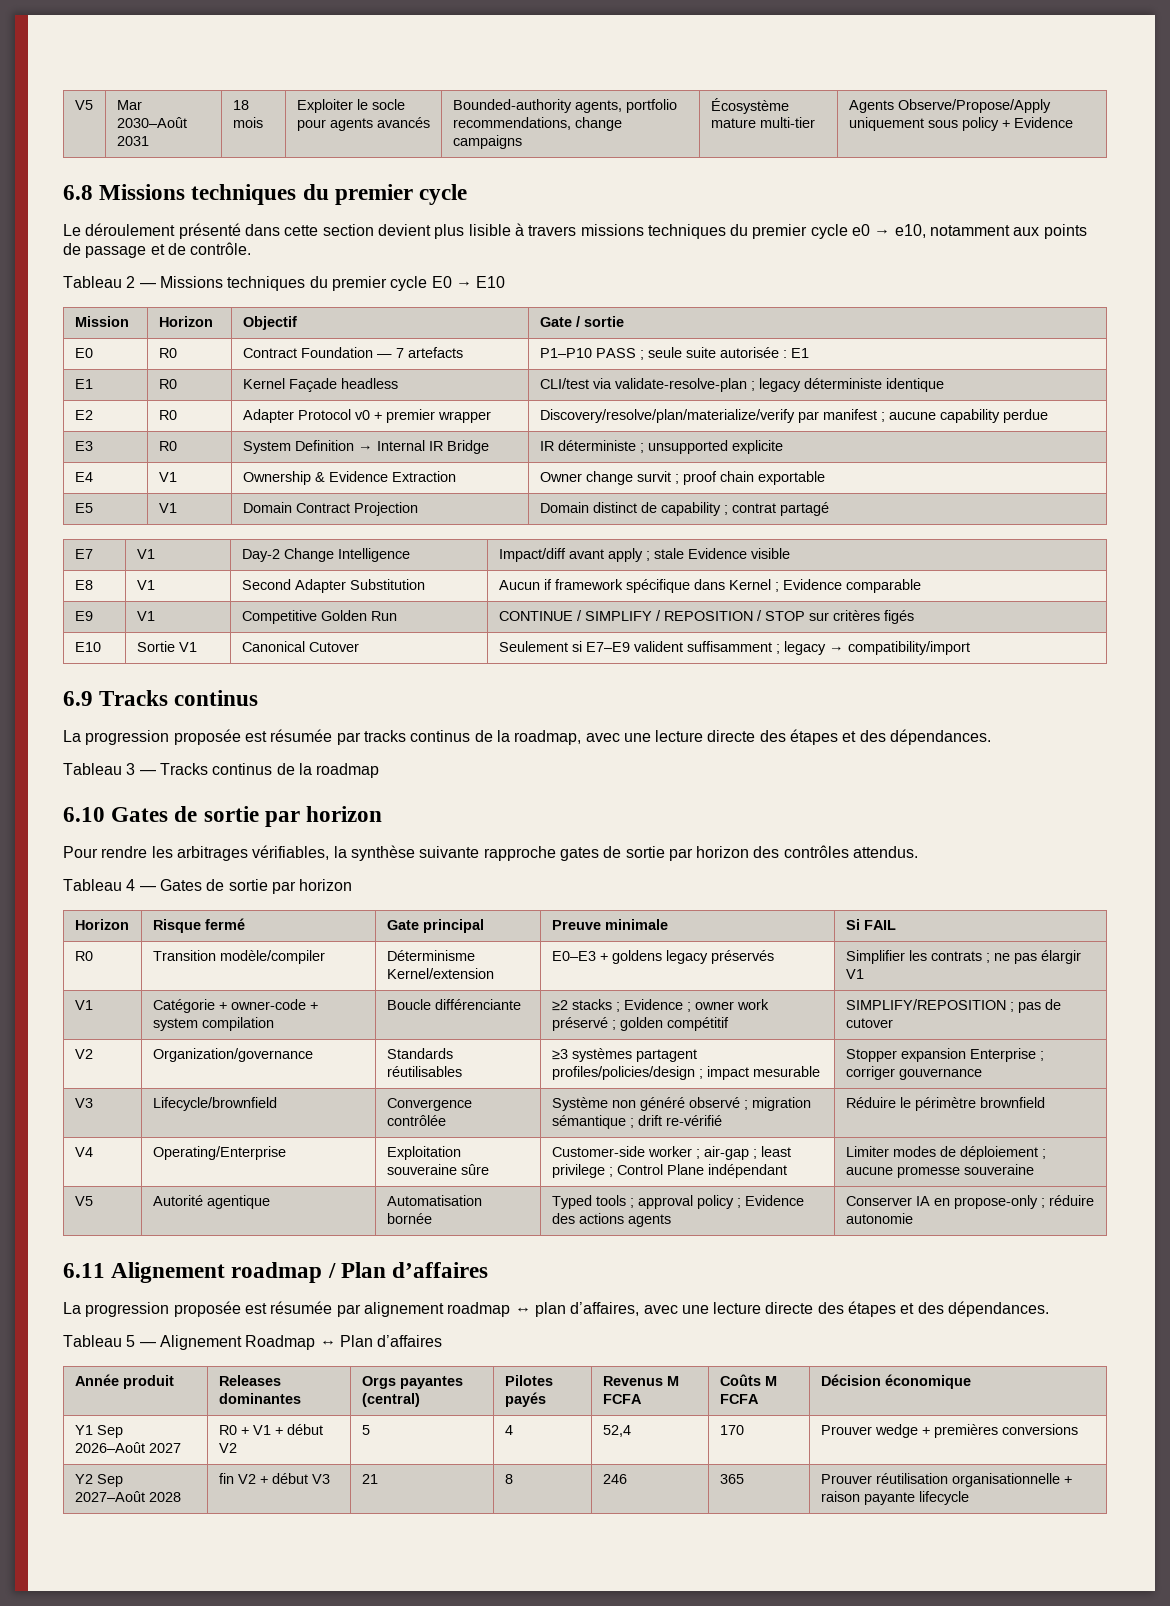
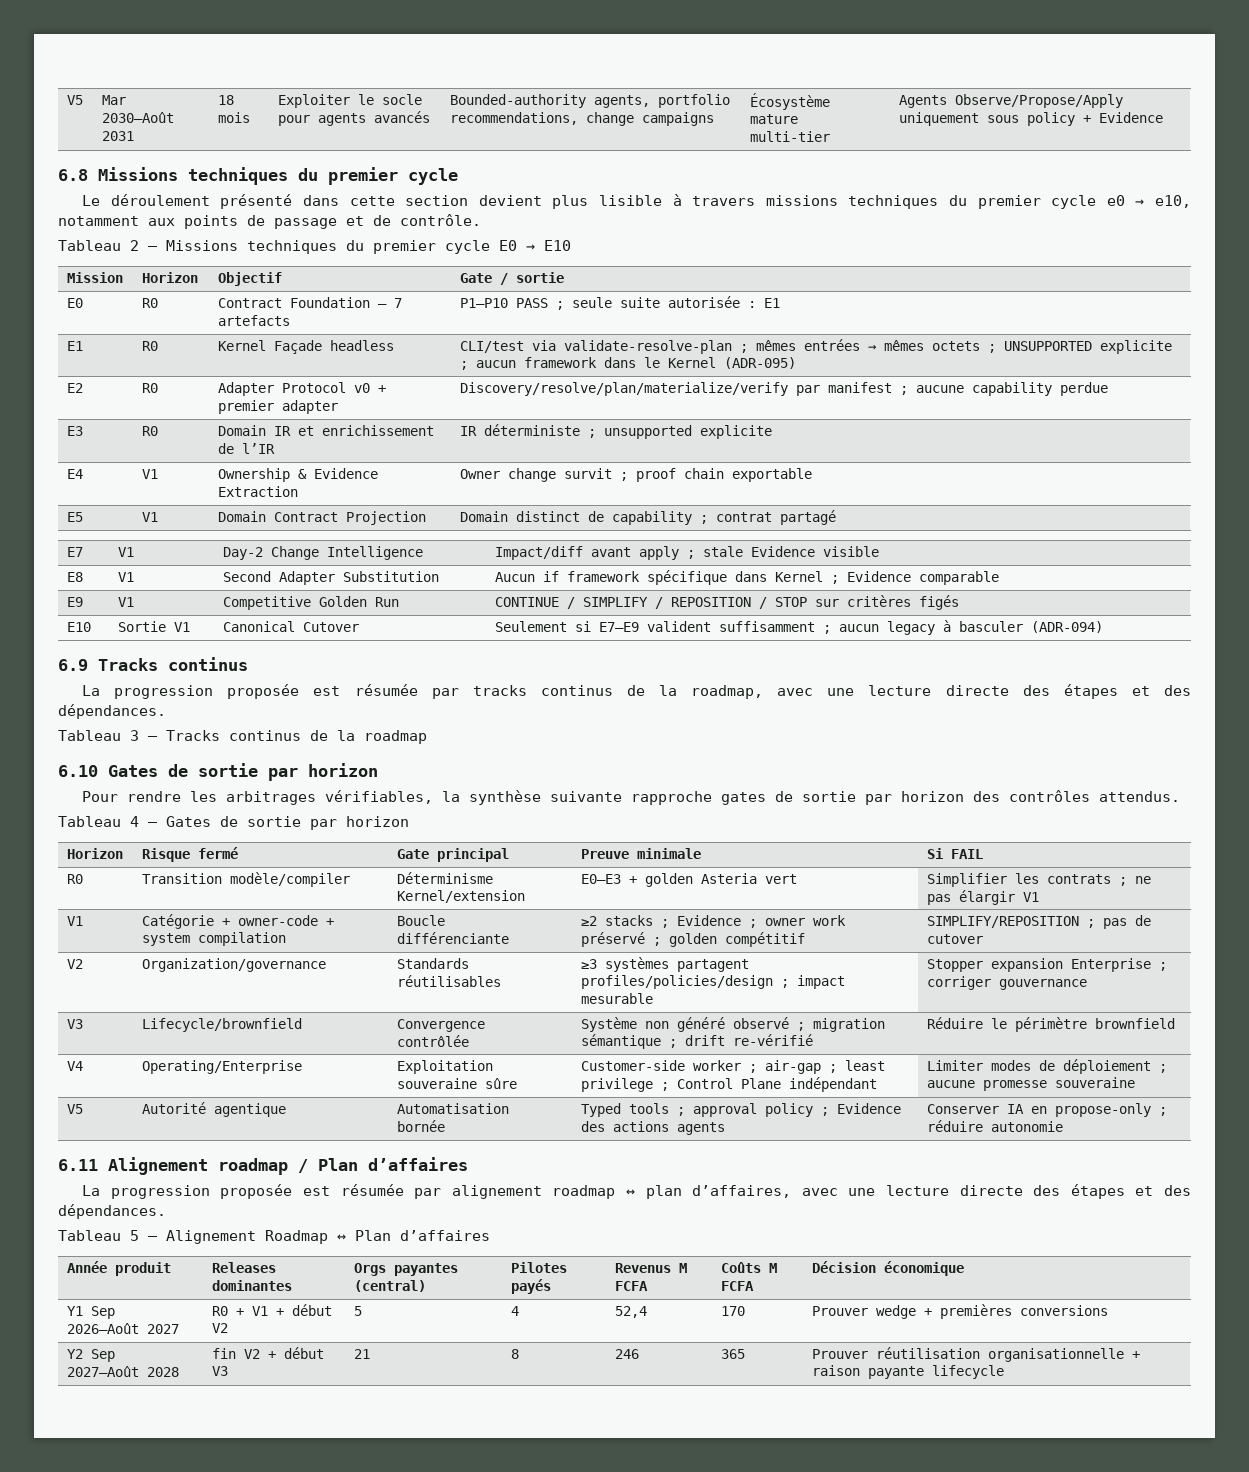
- E1 | R0 | Kernel Façade headless | CLI/test via validate-resolve-plan ; legacy déterministe identique
+ E1 | R0 | Kernel Façade headless | CLI/test via validate-resolve-plan ; mêmes entrées → mêmes octets ; UNSUPPORTED explicite ; aucun framework dans le Kernel (ADR-095)
- E2 | R0 | Adapter Protocol v0 + premier wrapper | Discovery/resolve/plan/materialize/verify par manifest ; aucune capability perdue
+ E2 | R0 | Adapter Protocol v0 + premier adapter | Discovery/resolve/plan/materialize/verify par manifest ; aucune capability perdue
- E3 | R0 | System Definition → Internal IR Bridge | IR déterministe ; unsupported explicite
+ E3 | R0 | Domain IR et enrichissement de l’IR | IR déterministe ; unsupported explicite
- E10 | Sortie V1 | Canonical Cutover | Seulement si E7–E9 valident suffisamment ; legacy → compatibility/import
+ E10 | Sortie V1 | Canonical Cutover | Seulement si E7–E9 valident suffisamment ; aucun legacy à basculer (ADR-094)
- R0 | Transition modèle/compiler | Déterminisme Kernel/extension | E0–E3 + goldens legacy préservés | Simplifier les contrats ; ne pas élargir V1
+ R0 | Transition modèle/compiler | Déterminisme Kernel/extension | E0–E3 + golden Asteria vert | Simplifier les contrats ; ne pas élargir V1

